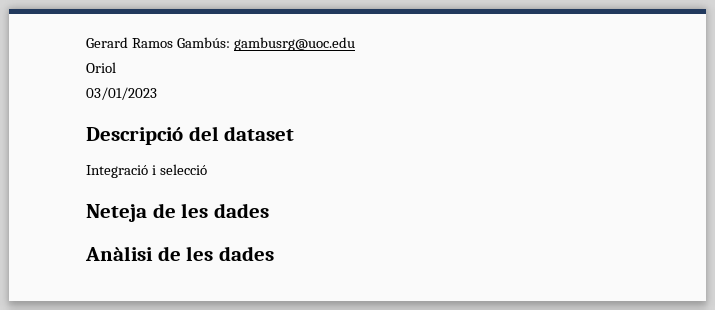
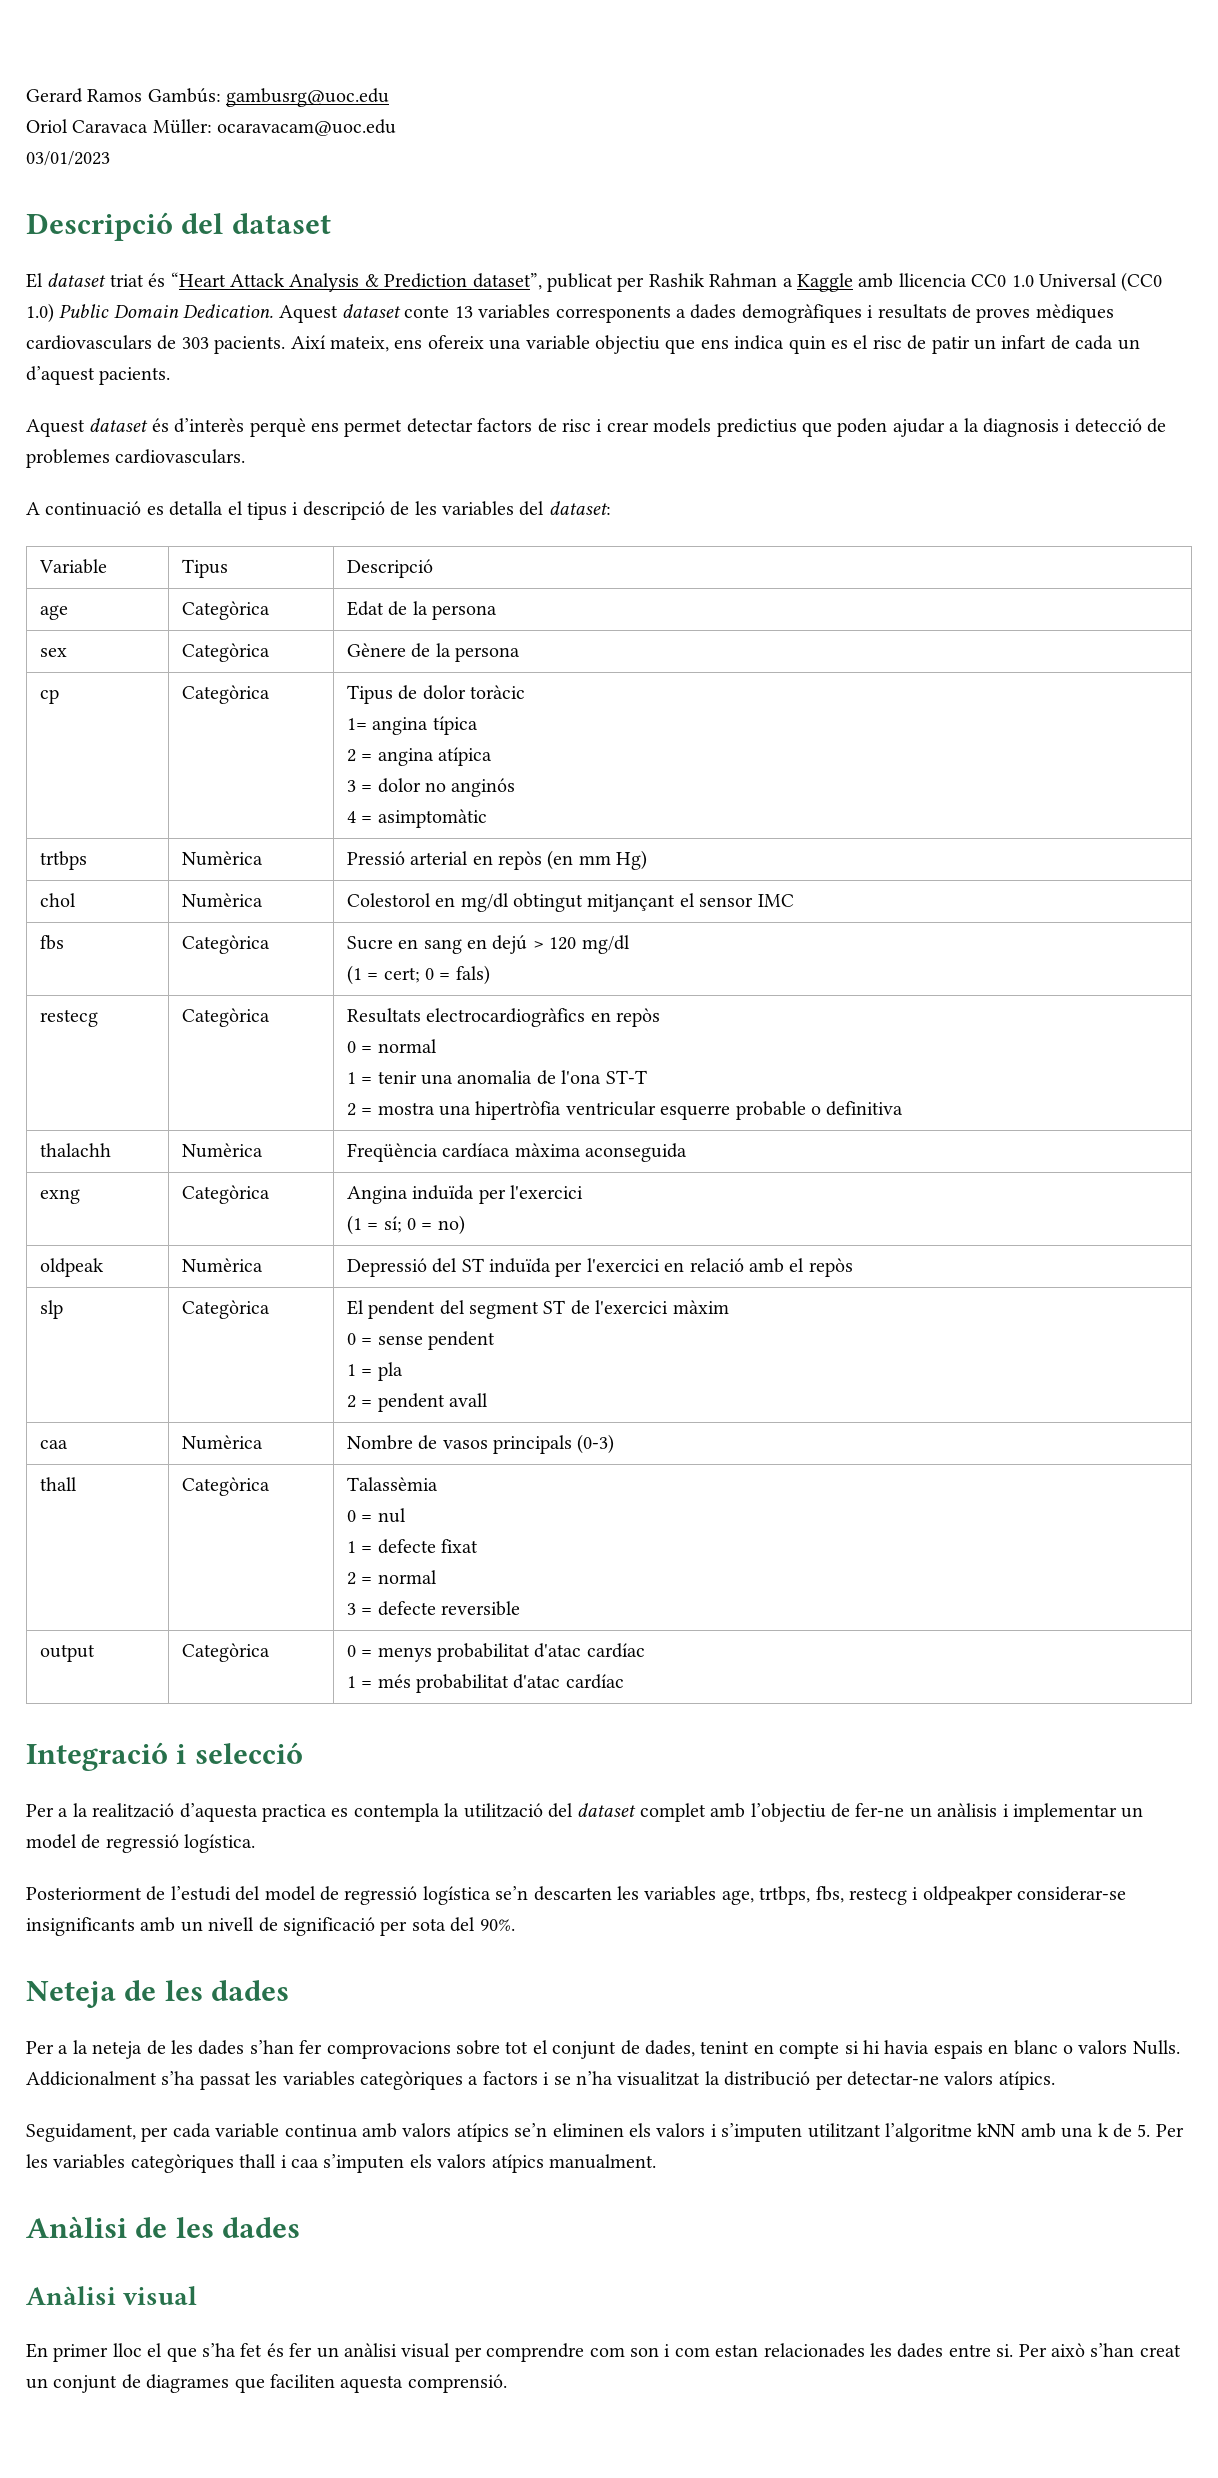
- Oriol
+ Oriol Caravaca Müller: ocaravacam@uoc.edu
+ El dataset triat és “Heart Attack Analysis & Prediction dataset”, publicat per Rashik Rahman a Kaggle amb llicencia CC0 1.0 Universal (CC0 1.0) Public Domain Dedication. Aquest dataset conte 13 variables corresponents a dades demogràfiques i resultats de proves mèdiques cardiovasculars de 303 pacients. Així mateix, ens ofereix una variable objectiu que ens indica quin es el risc de patir un infart de cada un d’aquest pacients.
+ Aquest dataset és d’interès perquè ens permet detectar factors de risc i crear models predictius que poden ajudar a la diagnosis i detecció de problemes cardiovasculars.
+ A continuació es detalla el tipus i descripció de les variables del dataset:
+ Variable | Tipus | Descripció
+ age | Categòrica | Edat de la persona
+ sex | Categòrica | Gènere de la persona
+ cp | Categòrica | Tipus de dolor toràcic
+ 1= angina típica
+ 2 = angina atípica
+ 3 = dolor no anginós
+ 4 = asimptomàtic
+ trtbps | Numèrica | Pressió arterial en repòs (en mm Hg)
+ chol | Numèrica | Colestorol en mg/dl obtingut mitjançant el sensor IMC
+ fbs | Categòrica | Sucre en sang en dejú > 120 mg/dl
+ (1 = cert; 0 = fals)
+ restecg | Categòrica | Resultats electrocardiogràfics en repòs
+ 0 = normal
+ 1 = tenir una anomalia de l'ona ST-T
+ 2 = mostra una hipertròfia ventricular esquerre probable o definitiva
+ thalachh | Numèrica | Freqüència cardíaca màxima aconseguida
+ exng | Categòrica | Angina induïda per l'exercici
+ (1 = sí; 0 = no)
+ oldpeak | Numèrica | Depressió del ST induïda per l'exercici en relació amb el repòs
+ slp | Categòrica | El pendent del segment ST de l'exercici màxim
+ 0 = sense pendent
+ 1 = pla
+ 2 = pendent avall
+ caa | Numèrica | Nombre de vasos principals (0-3)
+ thall | Categòrica | Talassèmia
+ 0 = nul
+ 1 = defecte fixat
+ 2 = normal
+ 3 = defecte reversible
+ output | Categòrica | 0 = menys probabilitat d'atac cardíac
+ 1 = més probabilitat d'atac cardíac
  Integració i selecció
+ Per a la realització d’aquesta practica es contempla la utilització del dataset complet amb l’objectiu de fer-ne un anàlisis i implementar un model de regressió logística.
+ Posteriorment de l’estudi del model de regressió logística se’n descarten les variables age, trtbps, fbs, restecg i oldpeakper considerar-se insignificants amb un nivell de significació per sota del 90%.
  Neteja de les dades
+ Per a la neteja de les dades s’han fer comprovacions sobre tot el conjunt de dades, tenint en compte si hi havia espais en blanc o valors Nulls. Addicionalment s’ha passat les variables categòriques a factors i se n’ha visualitzat la distribució per detectar-ne valors atípics.
+ Seguidament, per cada variable continua amb valors atípics se’n eliminen els valors i s’imputen utilitzant l’algoritme kNN amb una k de 5. Per les variables categòriques thall i caa s’imputen els valors atípics manualment.
  Anàlisi de les dades
+ Anàlisi visual
+ En primer lloc el que s’ha fet és fer un anàlisi visual per comprendre com son i com estan relacionades les dades entre si. Per això s’han creat un conjunt de diagrames que faciliten aquesta comprensió.

